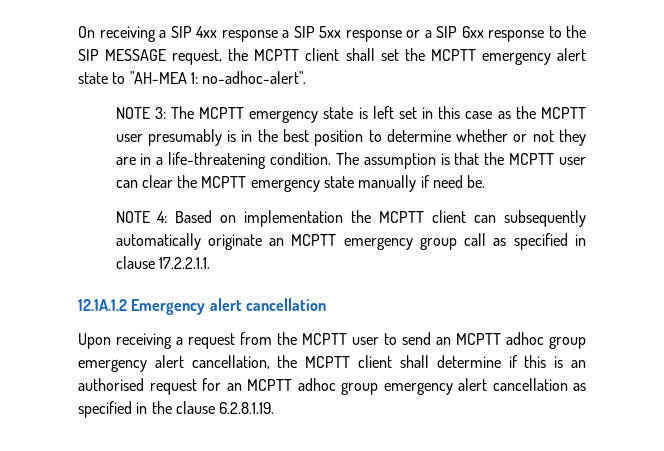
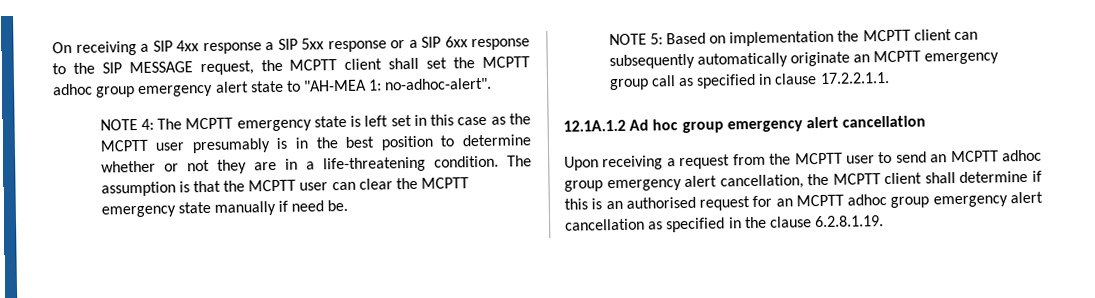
- On receiving a SIP 4xx response a SIP 5xx response or a SIP 6xx response to the SIP MESSAGE request, the MCPTT client shall set the MCPTT emergency alert state to "AH-MEA 1: no-adhoc-alert".
+ On receiving a SIP 4xx response a SIP 5xx response or a SIP 6xx response to the SIP MESSAGE request, the MCPTT client shall set the MCPTT adhoc group emergency alert state to "AH-MEA 1: no-adhoc-alert".
- NOTE 3: The MCPTT emergency state is left set in this case as the MCPTT user presumably is in the best position to determine whether or not they are in a life-threatening condition.
+ NOTE 4: The MCPTT emergency state is left set in this case as the MCPTT user presumably is in the best position to determine whether or not they are in a life-threatening condition.
- NOTE 4: Based on implementation the MCPTT client can subsequently automatically originate an MCPTT emergency group call as specified in clause 17.2.2.1.1.
+ NOTE 5: Based on implementation the MCPTT client can subsequently automatically originate an MCPTT emergency group call as specified in clause 17.2.2.1.1.
- 12.1A.1.2 Emergency alert cancellation
+ 12.1A.1.2 Ad hoc group emergency alert cancellation

